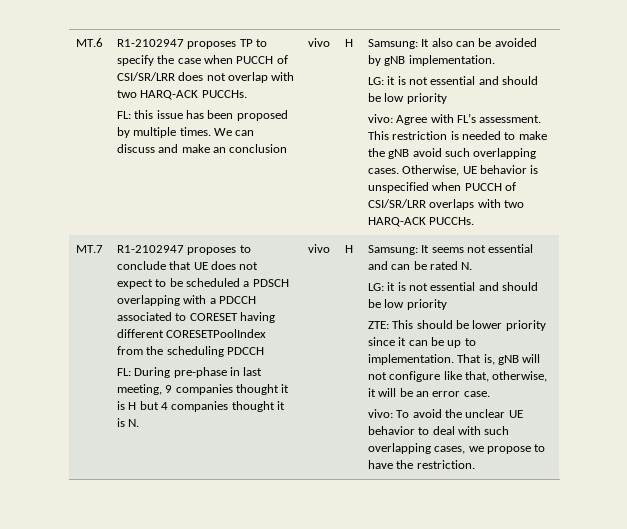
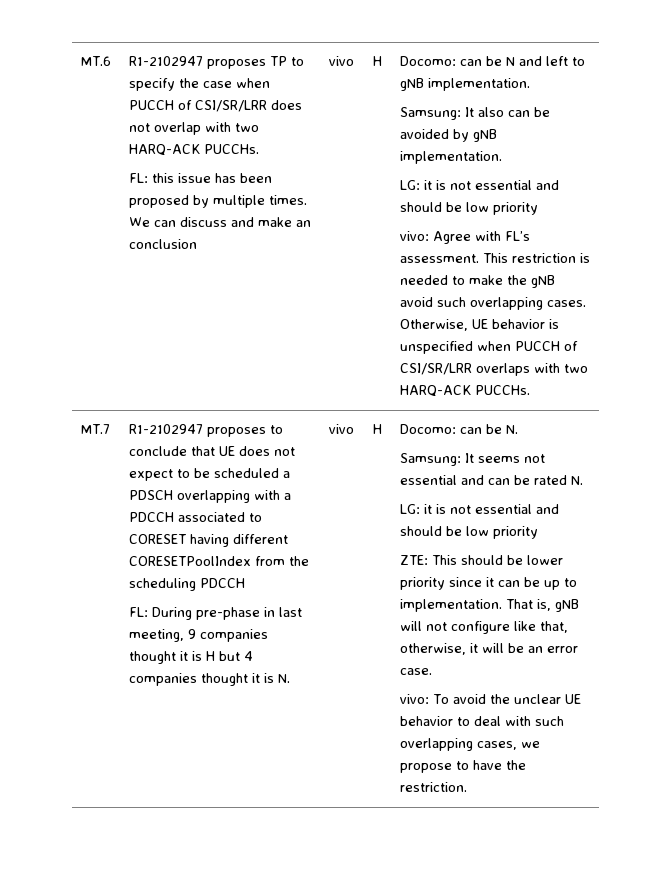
+ Docomo: can be N and left to gNB implementation.
+ Docomo: can be N.

